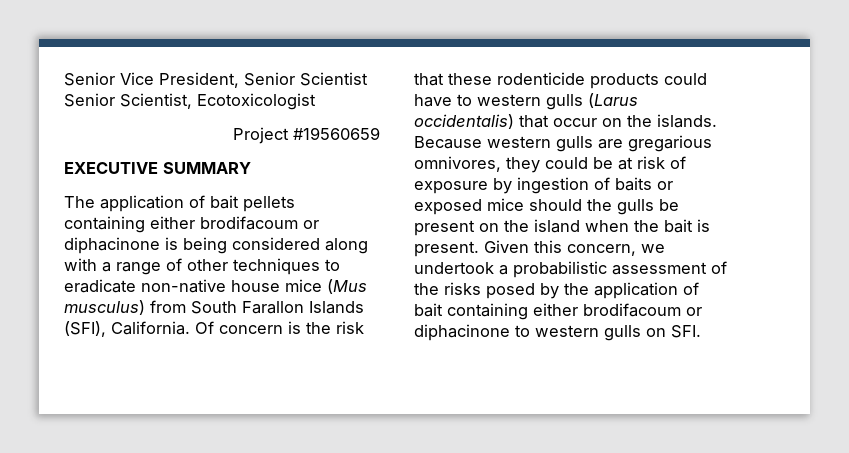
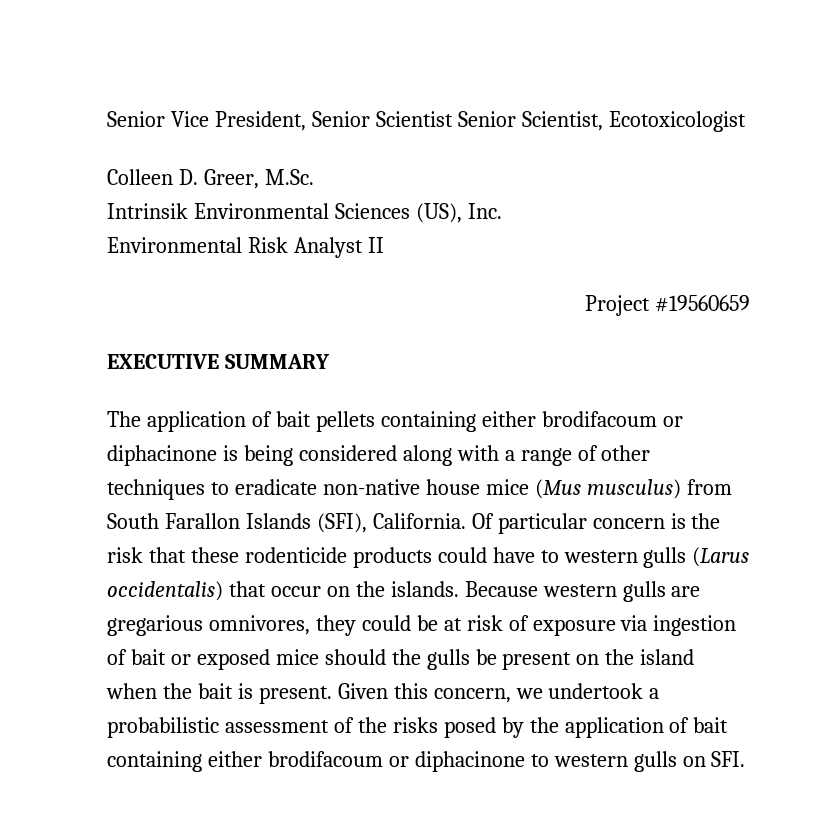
+ Colleen D. Greer, M.Sc.
+ Intrinsik Environmental Sciences (US), Inc.
+ Environmental Risk Analyst II
- Of concern is the risk that these rodenticide products could have to western gulls (Larus occidentalis) that occur on the islands.
+ Of particular concern is the risk that these rodenticide products could have to western gulls (Larus occidentalis) that occur on the islands.
- Because western gulls are gregarious omnivores, they could be at risk of exposure by ingestion of baits or exposed mice should the gulls be present on the island when the bait is present.
+ Because western gulls are gregarious omnivores, they could be at risk of exposure via ingestion of bait or exposed mice should the gulls be present on the island when the bait is present.

